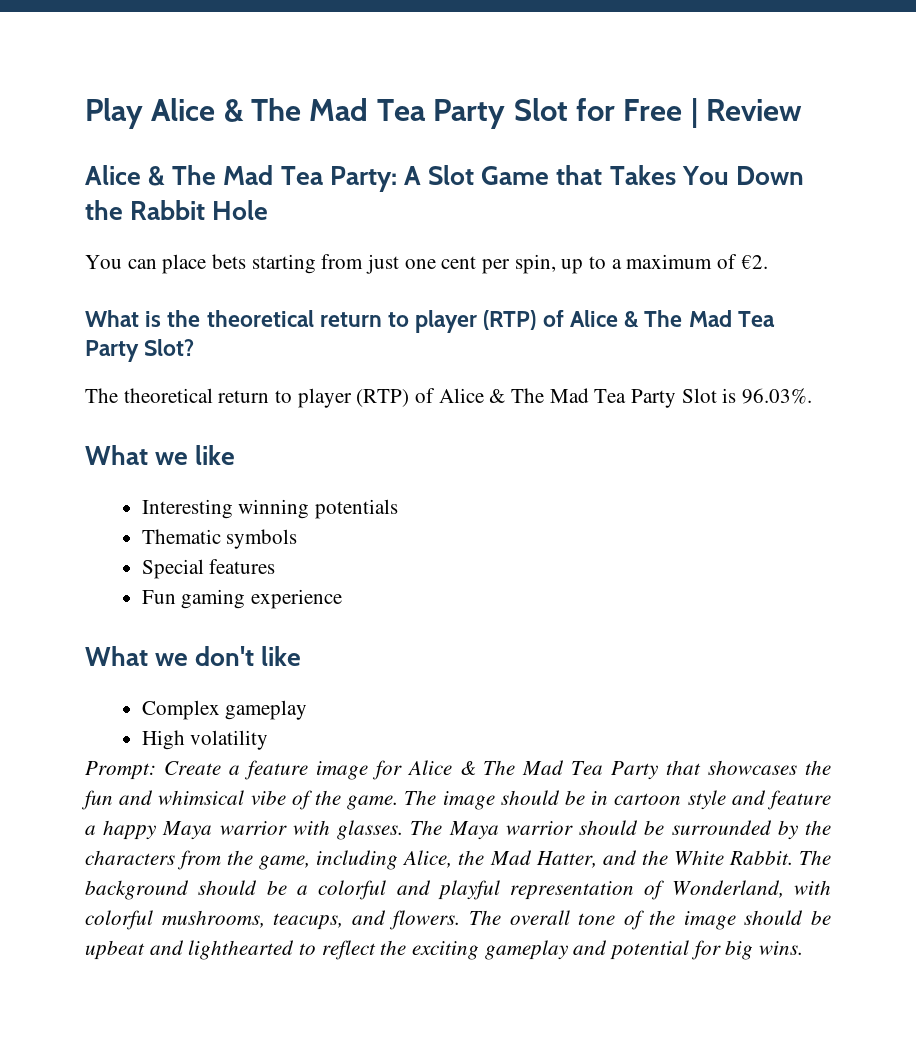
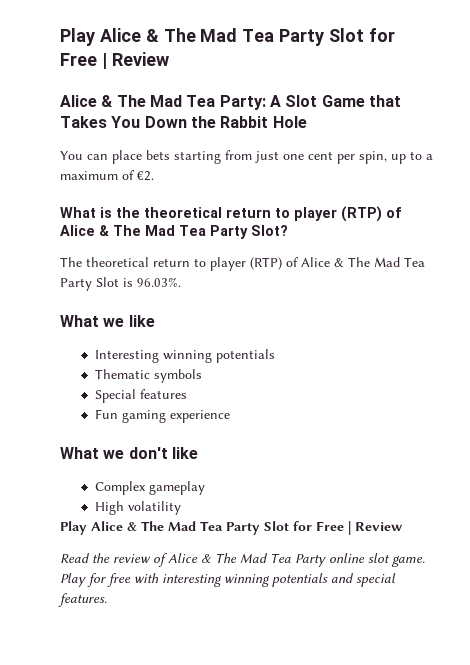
  High volatility
- Prompt: Create a feature image for Alice & The Mad Tea Party that showcases the fun and whimsical vibe of the game. The image should be in cartoon style and feature a happy Maya warrior with glasses. The Maya warrior should be surrounded by the characters from the game, including Alice, the Mad Hatter, and the White Rabbit. The background should be a colorful and playful representation of Wonderland, with colorful mushrooms, teacups, and flowers. The overall tone of the image should be upbeat and lighthearted to reflect the exciting gameplay and potential for big wins.
+ Play Alice & The Mad Tea Party Slot for Free | Review
+ Read the review of Alice & The Mad Tea Party online slot game. Play for free with interesting winning potentials and special features.

